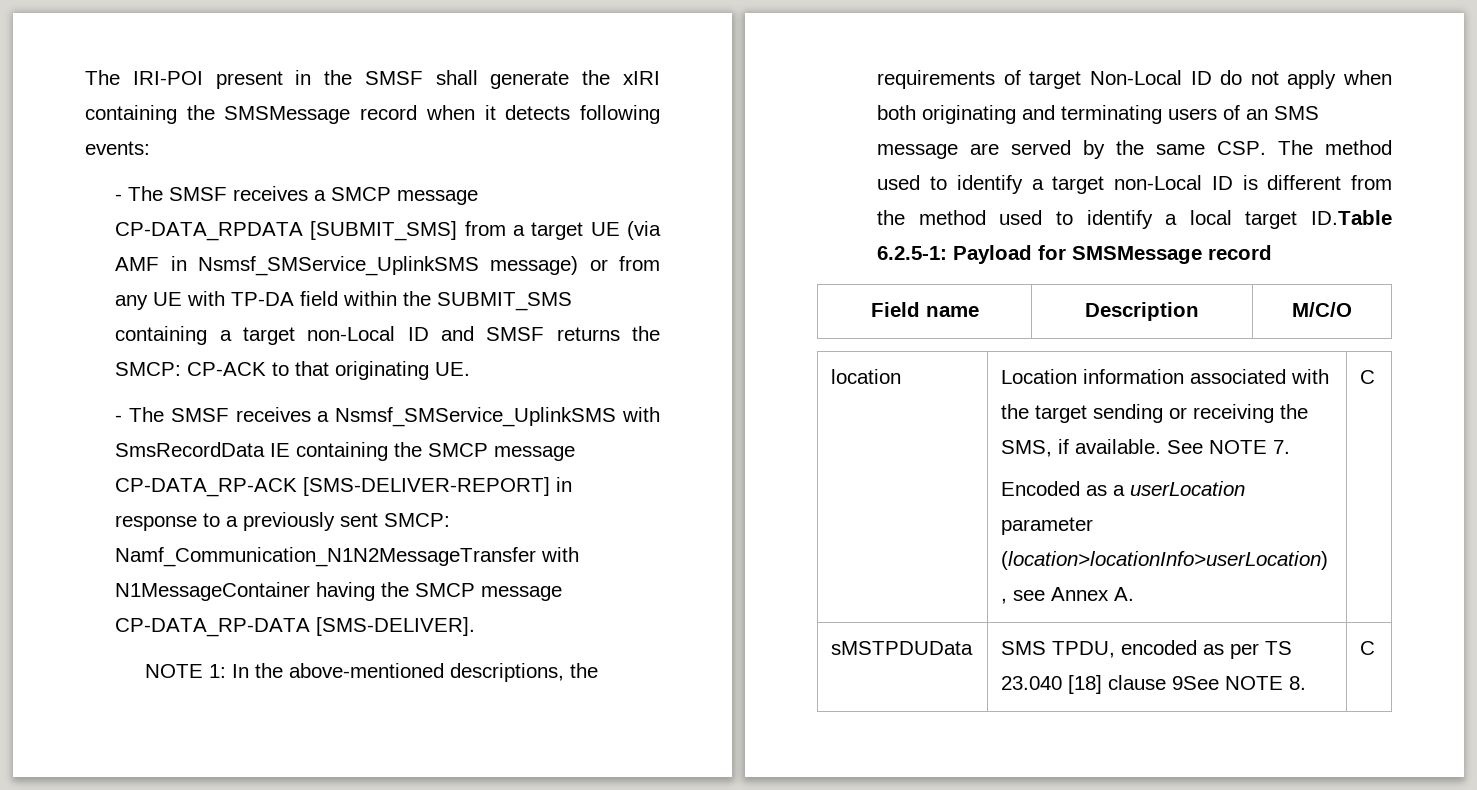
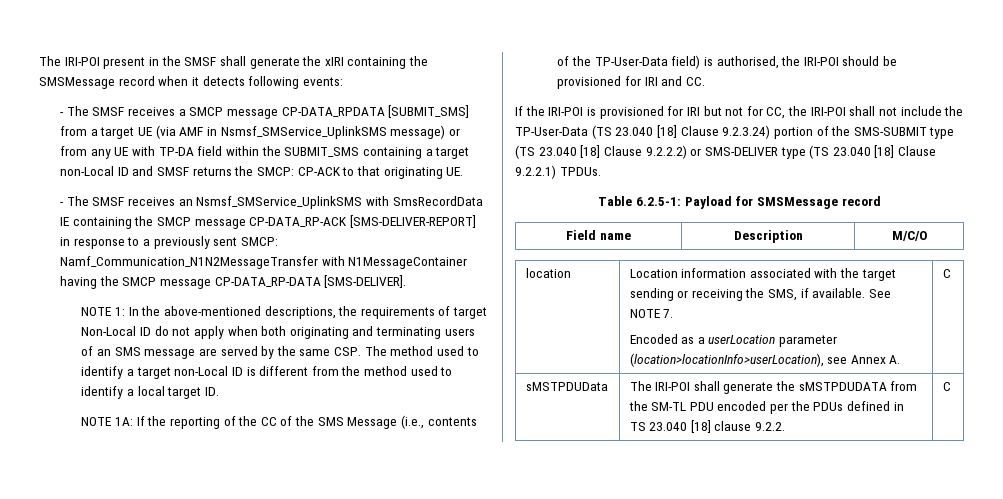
- - The SMSF receives a Nsmsf_SMService_UplinkSMS with SmsRecordData IE containing the SMCP message CP-DATA_RP-ACK [SMS-DELIVER-REPORT] in response to a previously sent SMCP: Namf_Communication_N1N2MessageTransfer with N1MessageContainer having the SMCP message CP-DATA_RP-DATA [SMS-DELIVER].
+ - The SMSF receives an Nsmsf_SMService_UplinkSMS with SmsRecordData IE containing the SMCP message CP-DATA_RP-ACK [SMS-DELIVER-REPORT] in response to a previously sent SMCP: Namf_Communication_N1N2MessageTransfer with N1MessageContainer having the SMCP message CP-DATA_RP-DATA [SMS-DELIVER].
- NOTE 1: In the above-mentioned descriptions, the requirements of target Non-Local ID do not apply when both originating and terminating users of an SMS message are served by the same CSP. The method used to identify a target non-Local ID is different from the method used to identify a local target ID.Table 6.2.5-1: Payload for SMSMessage record
+ NOTE 1: In the above-mentioned descriptions, the requirements of target Non-Local ID do not apply when both originating and terminating users of an SMS message are served by the same CSP. The method used to identify a target non-Local ID is different from the method used to identify a local target ID.
+ NOTE 1A: If the reporting of the CC of the SMS Message (i.e., contents of the TP-User-Data field) is authorised, the IRI-POI should be provisioned for IRI and CC.
+ If the IRI-POI is provisioned for IRI but not for CC, the IRI-POI shall not include the TP-User-Data (TS 23.040 [18] Clause 9.2.3.24) portion of the SMS-SUBMIT type (TS 23.040 [18] Clause 9.2.2.2) or SMS-DELIVER type (TS 23.040 [18] Clause 9.2.2.1) TPDUs.
+ Table 6.2.5-1: Payload for SMSMessage record
- sMSTPDUData | SMS TPDU, encoded as per TS 23.040 [18] clause 9See NOTE 8. | C
+ sMSTPDUData | The IRI-POI shall generate the sMSTPDUDATA from the SM-TL PDU encoded per the PDUs defined in TS 23.040 [18] clause 9.2.2. | C

